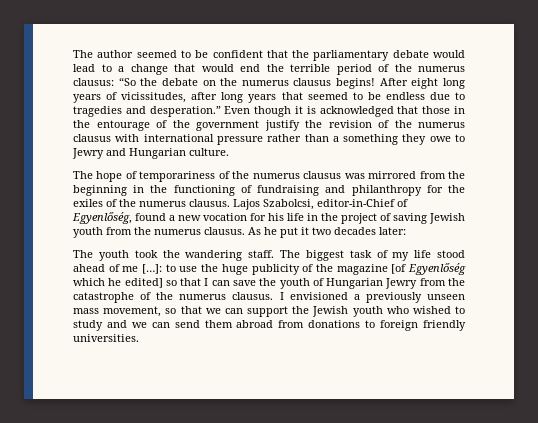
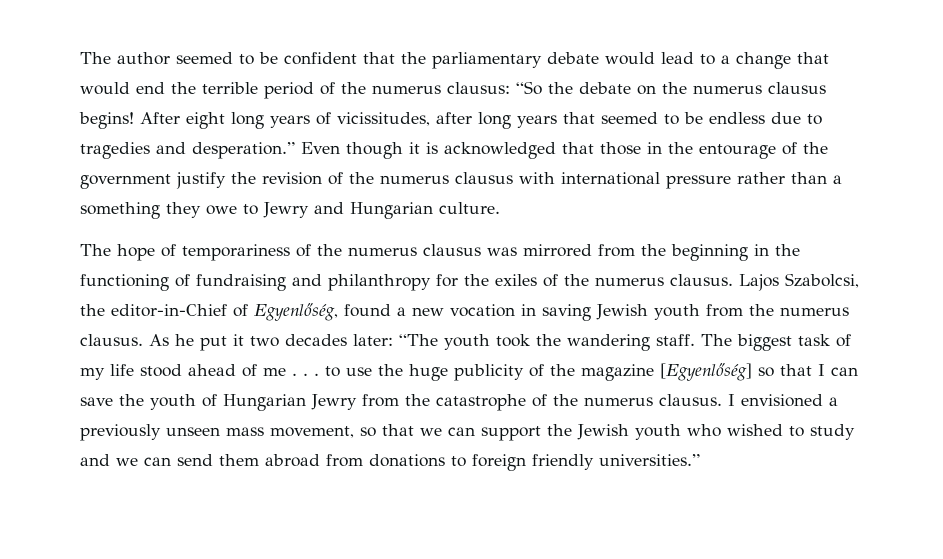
- Lajos Szabolcsi, editor-in-Chief of Egyenlőség, found a new vocation for his life in the project of saving Jewish youth from the numerus clausus.
+ Lajos Szabolcsi, the editor-in-Chief of Egyenlőség, found a new vocation in saving Jewish youth from the numerus clausus.
- As he put it two decades later:
- The youth took the wandering staff.
+ As he put it two decades later: “The youth took the wandering staff.
- The biggest task of my life stood ahead of me […]: to use the huge publicity of the magazine [of Egyenlőség which he edited] so that I can save the youth of Hungarian Jewry from the catastrophe of the numerus clausus.
+ The biggest task of my life stood ahead of me . . . to use the huge publicity of the magazine [Egyenlőség] so that I can save the youth of Hungarian Jewry from the catastrophe of the numerus clausus.
- I envisioned a previously unseen mass movement, so that we can support the Jewish youth who wished to study and we can send them abroad from donations to foreign friendly universities.
+ I envisioned a previously unseen mass movement, so that we can support the Jewish youth who wished to study and we can send them abroad from donations to foreign friendly universities.”

